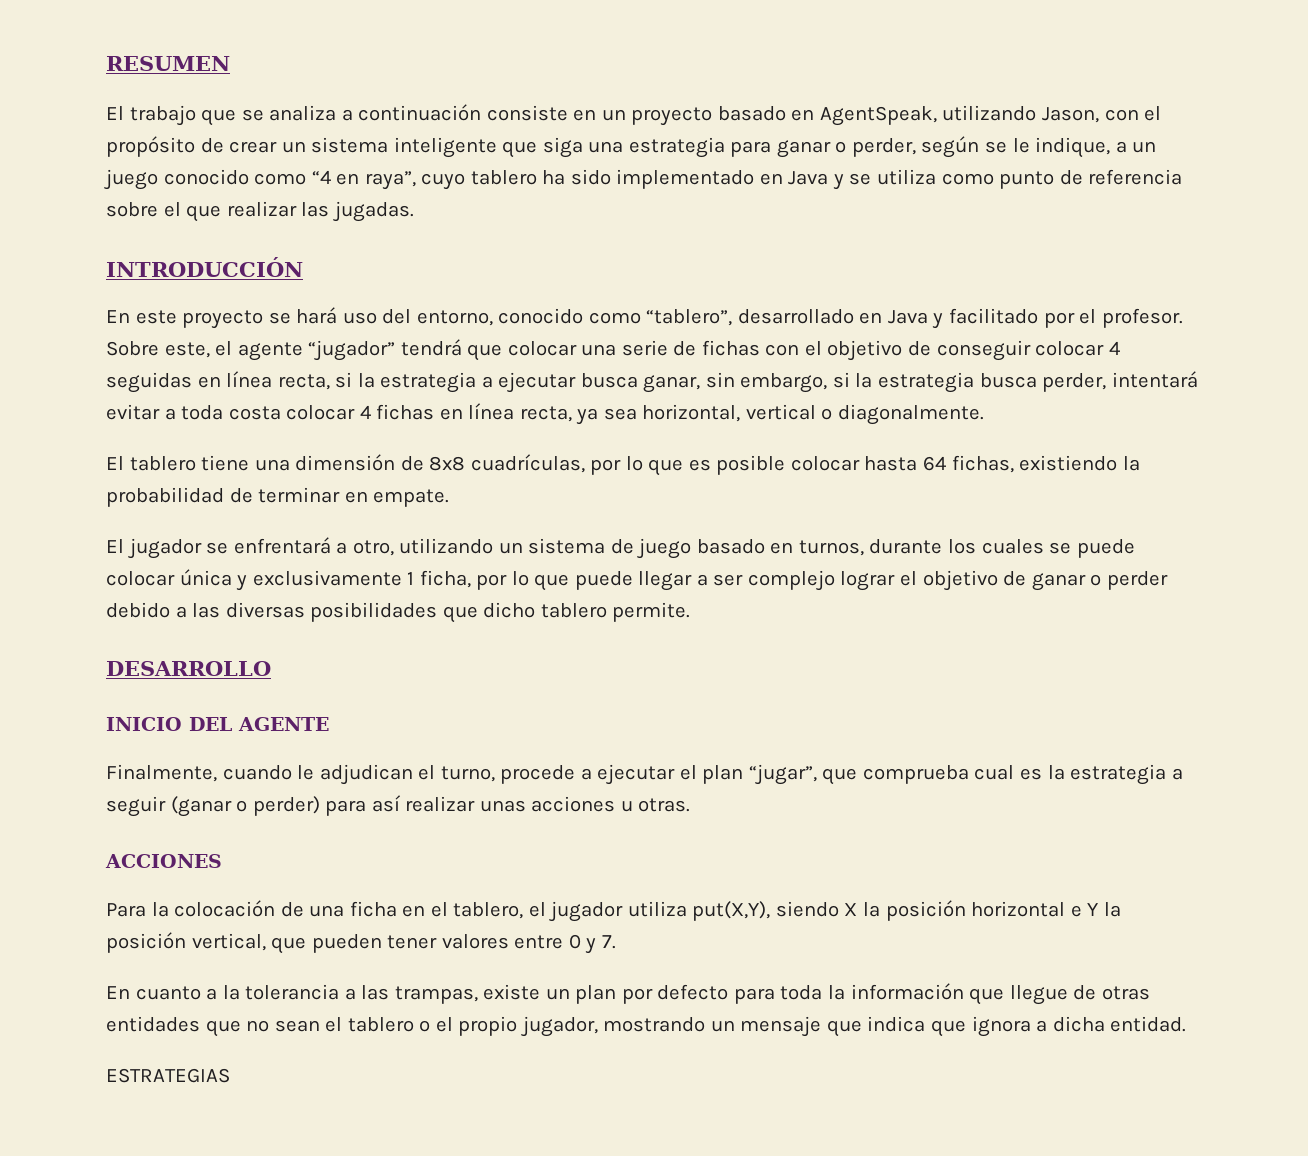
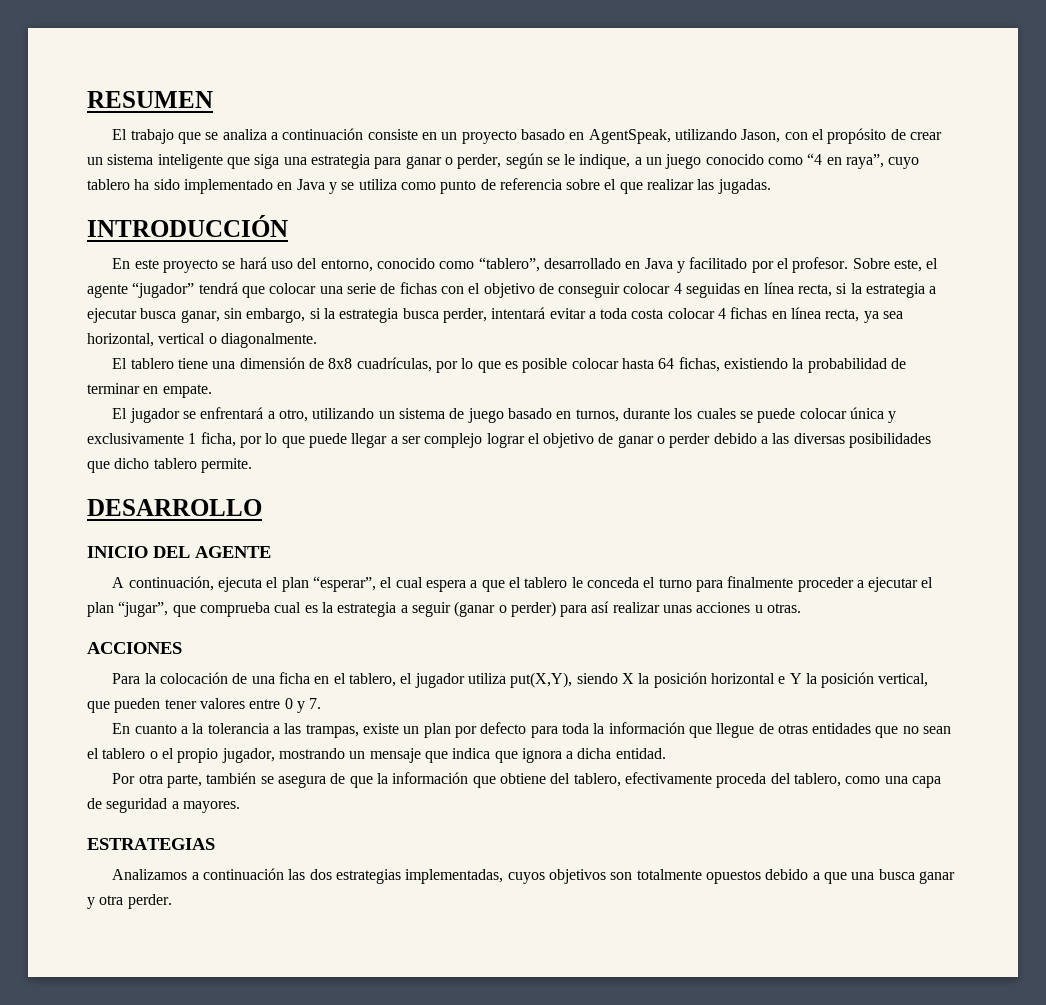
- Finalmente, cuando le adjudican el turno, procede a ejecutar el plan “jugar”, que comprueba cual es la estrategia a seguir (ganar o perder) para así realizar unas acciones u otras.
+ A continuación, ejecuta el plan “esperar”, el cual espera a que el tablero le conceda el turno para finalmente proceder a ejecutar el plan “jugar”, que comprueba cual es la estrategia a seguir (ganar o perder) para así realizar unas acciones u otras.
+ Por otra parte, también se asegura de que la información que obtiene del tablero, efectivamente proceda del tablero, como una capa de seguridad a mayores.
  ESTRATEGIAS
+ Analizamos a continuación las dos estrategias implementadas, cuyos objetivos son totalmente opuestos debido a que una busca ganar y otra perder.

